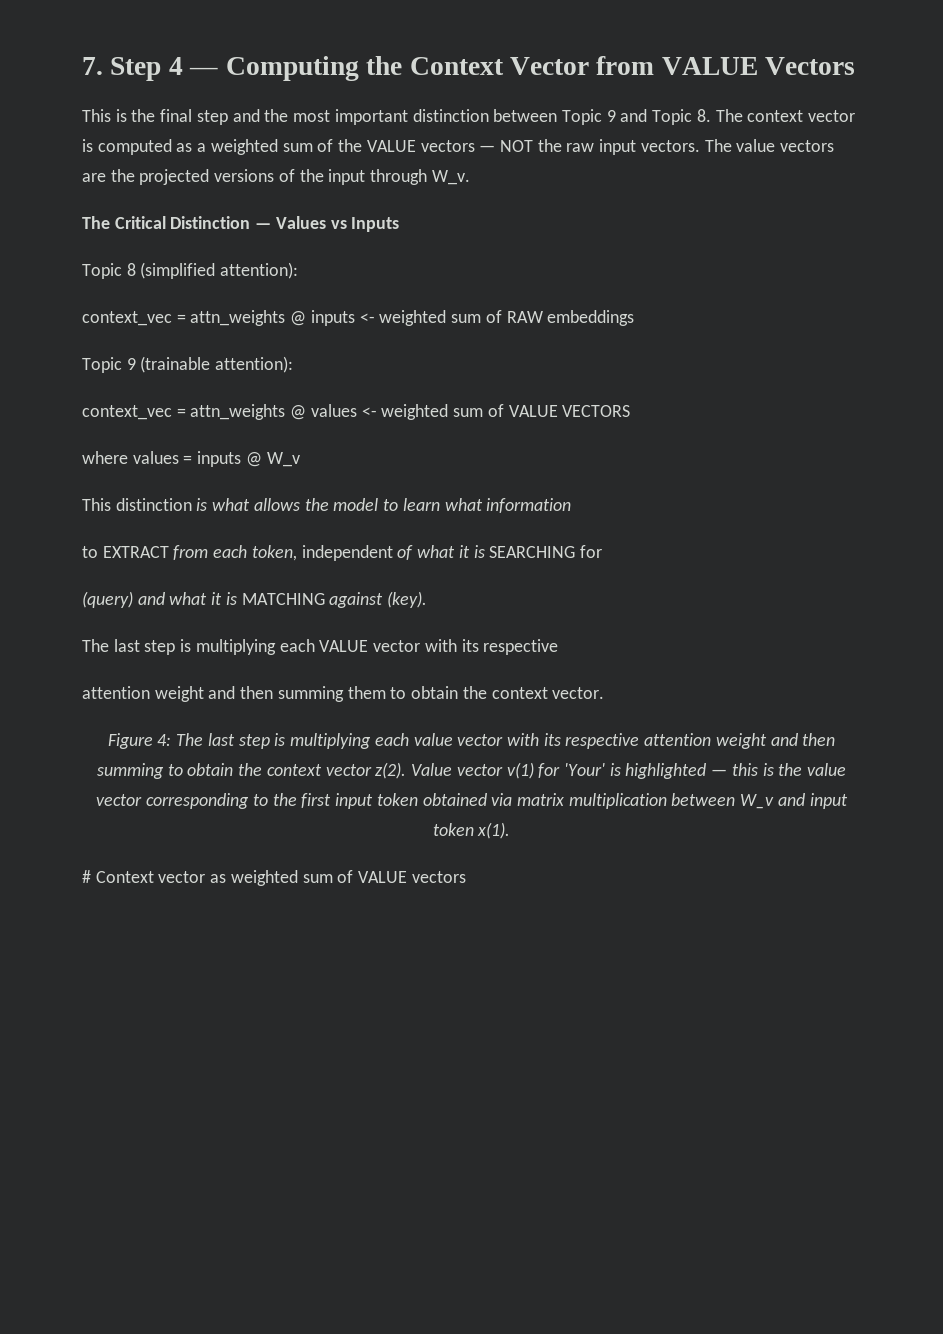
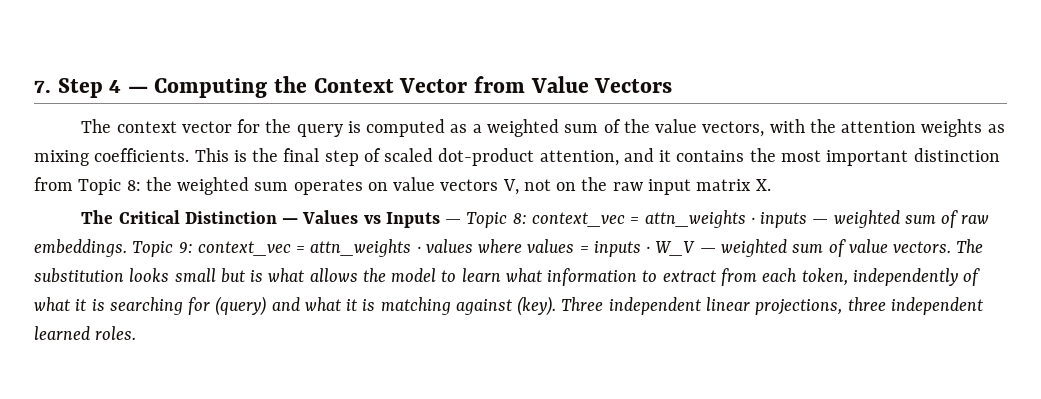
- 7. Step 4 — Computing the Context Vector from VALUE Vectors
+ 7. Step 4 — Computing the Context Vector from Value Vectors
- This is the final step and the most important distinction between Topic 9 and Topic 8. The context vector is computed as a weighted sum of the VALUE vectors — NOT the raw input vectors. The value vectors are the projected versions of the input through W_v.
+ The context vector for the query is computed as a weighted sum of the value vectors, with the attention weights as mixing coefficients. This is the final step of scaled dot-product attention, and it contains the most important distinction from Topic 8: the weighted sum operates on value vectors V, not on the raw input matrix X.
- The Critical Distinction — Values vs Inputs
- Topic 8 (simplified attention):
- context_vec = attn_weights @ inputs <- weighted sum of RAW embeddings
- Topic 9 (trainable attention):
- context_vec = attn_weights @ values <- weighted sum of VALUE VECTORS
- where values = inputs @ W_v
- This distinction is what allows the model to learn what information
- to EXTRACT from each token, independent of what it is SEARCHING for
- (query) and what it is MATCHING against (key).
- The last step is multiplying each VALUE vector with its respective
- attention weight and then summing them to obtain the context vector.
- Figure 4: The last step is multiplying each value vector with its respective attention weight and then summing to obtain the context vector z(2). Value vector v(1) for 'Your' is highlighted — this is the value vector corresponding to the first input token obtained via matrix multiplication between W_v and input token x(1).
- # Context vector as weighted sum of VALUE vectors
+ The Critical Distinction — Values vs Inputs — Topic 8: context_vec = attn_weights · inputs — weighted sum of raw embeddings. Topic 9: context_vec = attn_weights · values where values = inputs · W_V — weighted sum of value vectors. The substitution looks small but is what allows the model to learn what information to extract from each token, independently of what it is searching for (query) and what it is matching against (key). Three independent linear projections, three independent learned roles.

